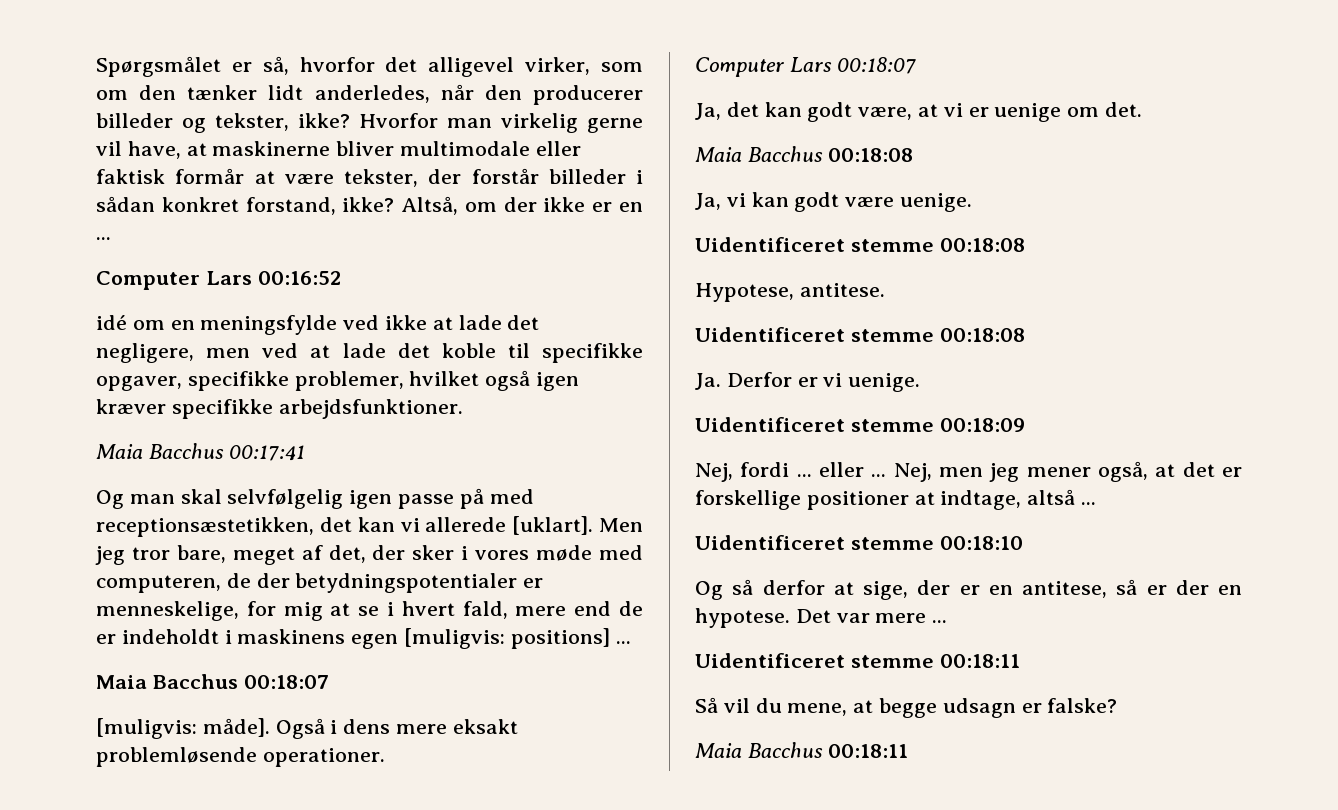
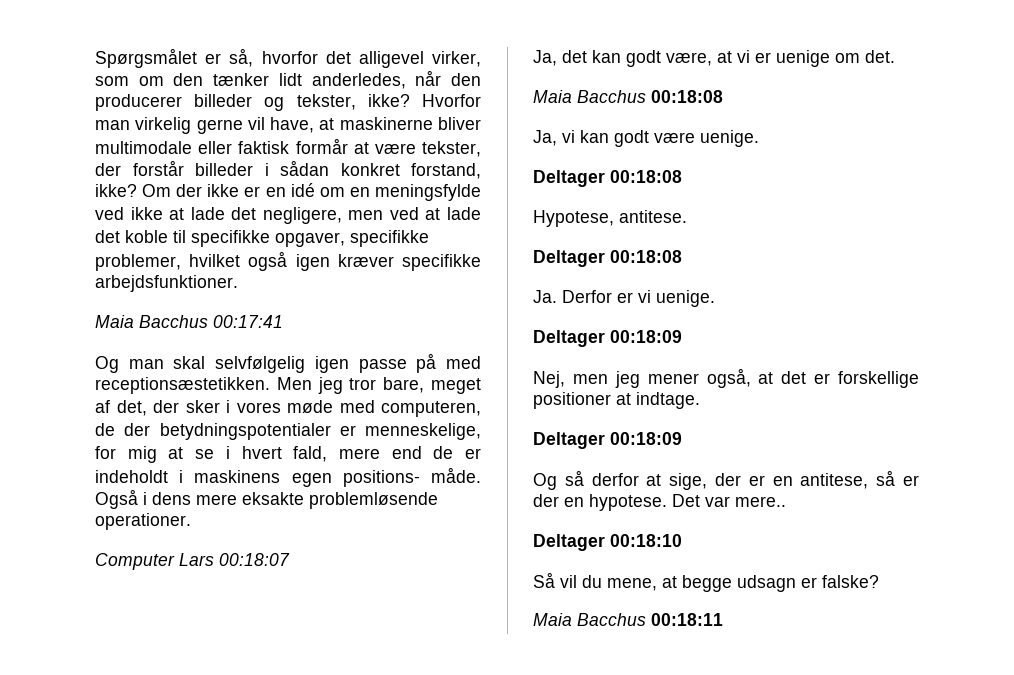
- Altså, om der ikke er en ...
- Computer Lars 00:16:52
- idé om en meningsfylde ved ikke at lade det negligere, men ved at lade det koble til specifikke opgaver, specifikke problemer, hvilket også igen kræver specifikke arbejdsfunktioner.
+ Om der ikke er en idé om en meningsfylde ved ikke at lade det negligere, men ved at lade det koble til specifikke opgaver, specifikke problemer, hvilket også igen kræver specifikke arbejdsfunktioner.
- Og man skal selvfølgelig igen passe på med receptionsæstetikken, det kan vi allerede [uklart].
+ Og man skal selvfølgelig igen passe på med receptionsæstetikken.
- Men jeg tror bare, meget af det, der sker i vores møde med computeren, de der betydningspotentialer er menneskelige, for mig at se i hvert fald, mere end de er indeholdt i maskinens egen [muligvis: positions] ...
- Maia Bacchus 00:18:07
- [muligvis: måde].
+ Men jeg tror bare, meget af det, der sker i vores møde med computeren, de der betydningspotentialer er menneskelige, for mig at se i hvert fald, mere end de er indeholdt i maskinens egen positions- måde.
- Også i dens mere eksakt problemløsende operationer.
+ Også i dens mere eksakte problemløsende operationer.
  Ja, vi kan godt være uenige.
- Uidentificeret stemme 00:18:08
+ Deltager 00:18:08
  Hypotese, antitese.
- Uidentificeret stemme 00:18:08
+ Deltager 00:18:08
  Ja. Derfor er vi uenige.
- Uidentificeret stemme 00:18:09
+ Deltager 00:18:09
- Nej, fordi ... eller ... Nej, men jeg mener også, at det er forskellige positioner at indtage, altså ...
- Uidentificeret stemme 00:18:10
+ Nej, men jeg mener også, at det er forskellige positioner at indtage.
+ Deltager 00:18:09
- Det var mere ...
- Uidentificeret stemme 00:18:11
+ Det var mere..
+ Deltager 00:18:10

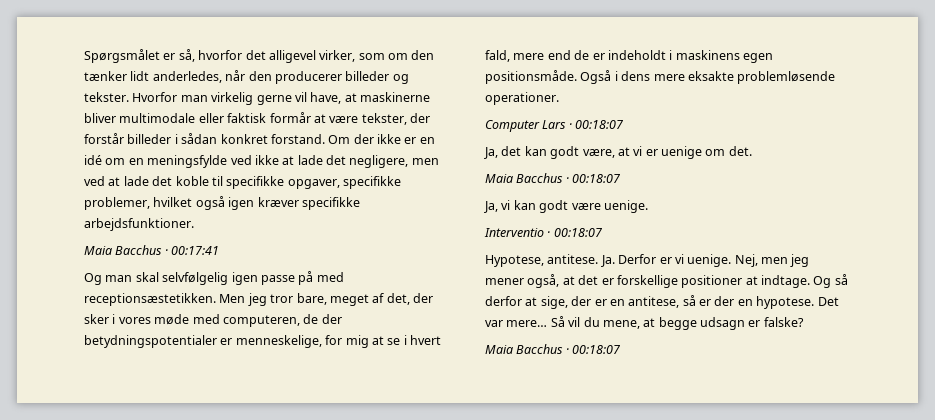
- Spørgsmålet er så, hvorfor det alligevel virker, som om den tænker lidt anderledes, når den producerer billeder og tekster, ikke?
+ Spørgsmålet er så, hvorfor det alligevel virker, som om den tænker lidt anderledes, når den producerer billeder og tekster.
- Hvorfor man virkelig gerne vil have, at maskinerne bliver multimodale eller faktisk formår at være tekster, der forstår billeder i sådan konkret forstand, ikke?
+ Hvorfor man virkelig gerne vil have, at maskinerne bliver multimodale eller faktisk formår at være tekster, der forstår billeder i sådan konkret forstand.
- Maia Bacchus 00:17:41
+ Maia Bacchus · 00:17:41
- Men jeg tror bare, meget af det, der sker i vores møde med computeren, de der betydningspotentialer er menneskelige, for mig at se i hvert fald, mere end de er indeholdt i maskinens egen positions- måde.
+ Men jeg tror bare, meget af det, der sker i vores møde med computeren, de der betydningspotentialer er menneskelige, for mig at se i hvert fald, mere end de er indeholdt i maskinens egen positionsmåde.
- Computer Lars 00:18:07
+ Computer Lars · 00:18:07
  Ja, det kan godt være, at vi er uenige om det.
- Maia Bacchus 00:18:08
+ Maia Bacchus · 00:18:07
  Ja, vi kan godt være uenige.
- Deltager 00:18:08
+ Interventio · 00:18:07
- Hypotese, antitese.
- Deltager 00:18:08
- Ja. Derfor er vi uenige.
- Deltager 00:18:09
- Nej, men jeg mener også, at det er forskellige positioner at indtage.
- Deltager 00:18:09
- Og så derfor at sige, der er en antitese, så er der en hypotese.
+ Hypotese, antitese. Ja. Derfor er vi uenige. Nej, men jeg mener også, at det er forskellige positioner at indtage. Og så derfor at sige, der er en antitese, så er der en hypotese.
- Det var mere..
- Deltager 00:18:10
- Så vil du mene, at begge udsagn er falske?
- Maia Bacchus 00:18:11
+ Det var mere… Så vil du mene, at begge udsagn er falske?
+ Maia Bacchus · 00:18:07

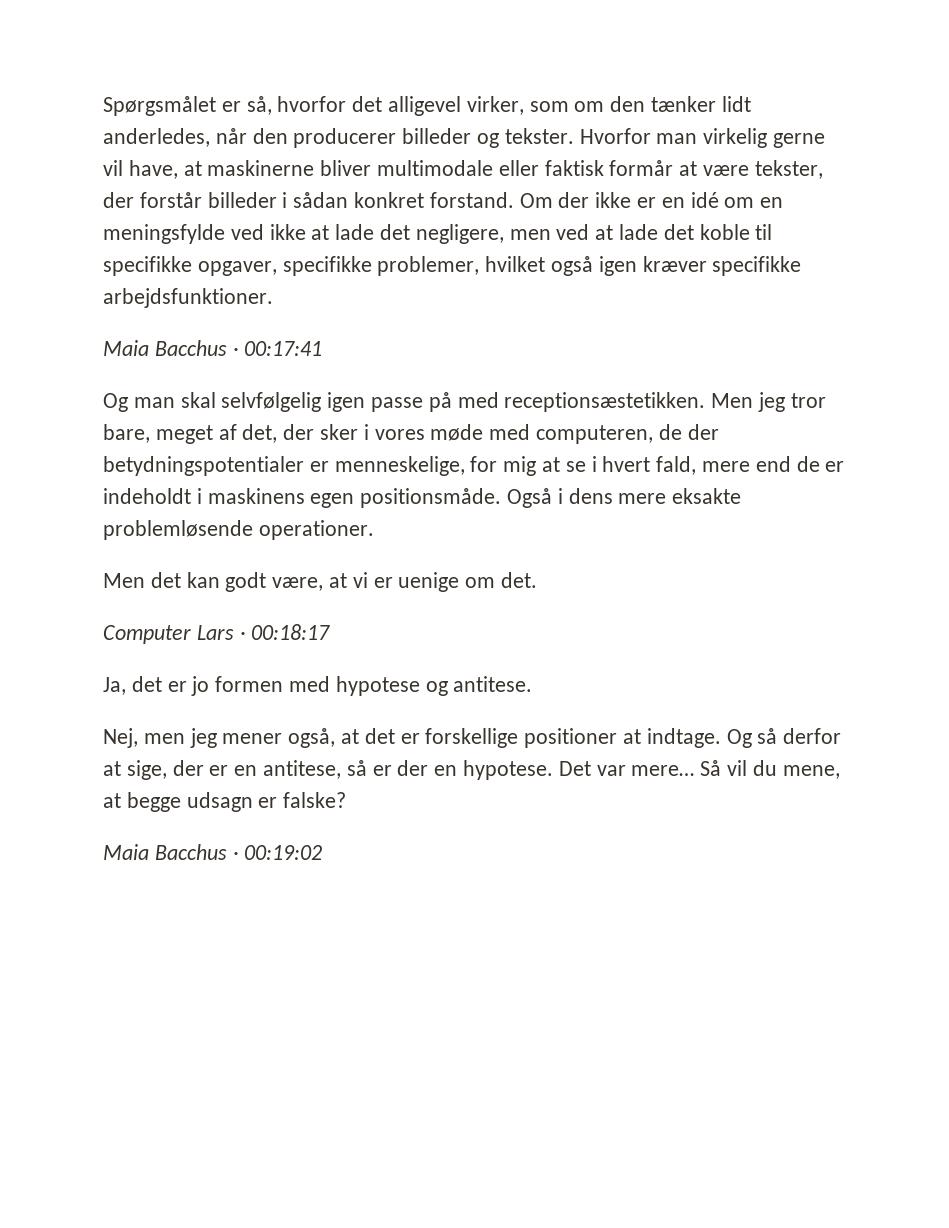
- Computer Lars · 00:18:07
- Ja, det kan godt være, at vi er uenige om det.
- Maia Bacchus · 00:18:07
- Ja, vi kan godt være uenige.
- Interventio · 00:18:07
- Hypotese, antitese. Ja. Derfor er vi uenige. Nej, men jeg mener også, at det er forskellige positioner at indtage.
+ Men det kan godt være, at vi er uenige om det.
+ Computer Lars · 00:18:17
+ Ja, det er jo formen med hypotese og antitese.
+ Nej, men jeg mener også, at det er forskellige positioner at indtage.
  Så vil du mene, at begge udsagn er falske?
- Maia Bacchus · 00:18:07
+ Maia Bacchus · 00:19:02

